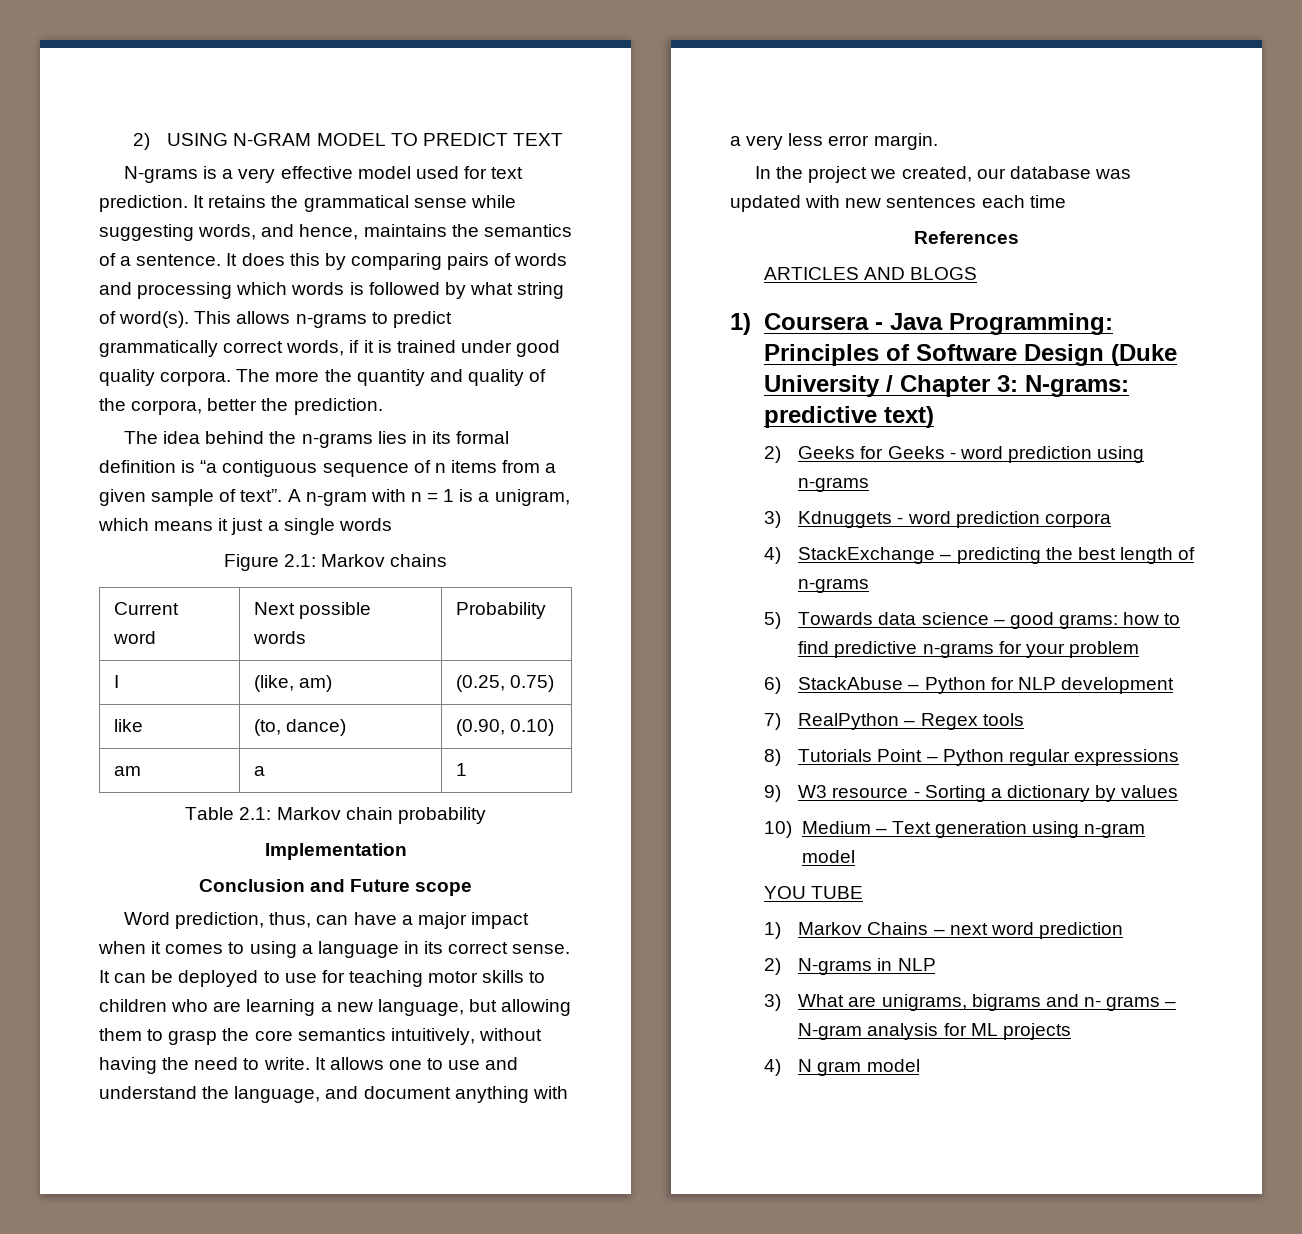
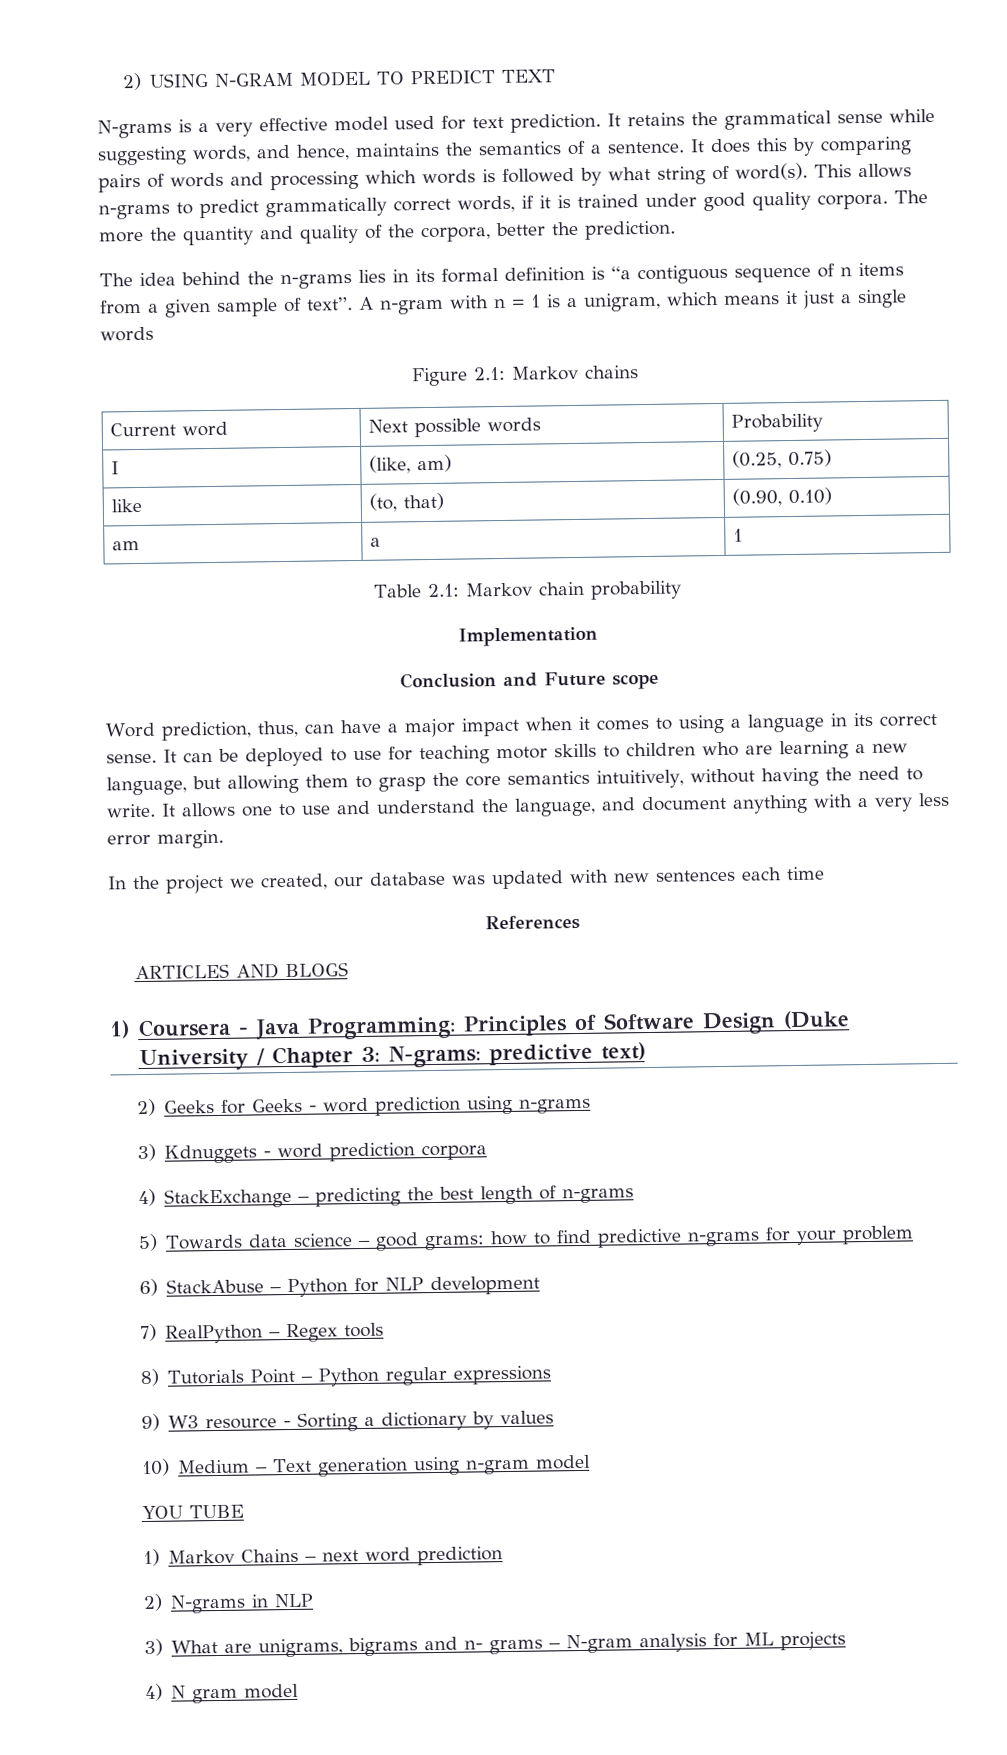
- like | (to, dance) | (0.90, 0.10)
+ like | (to, that) | (0.90, 0.10)

